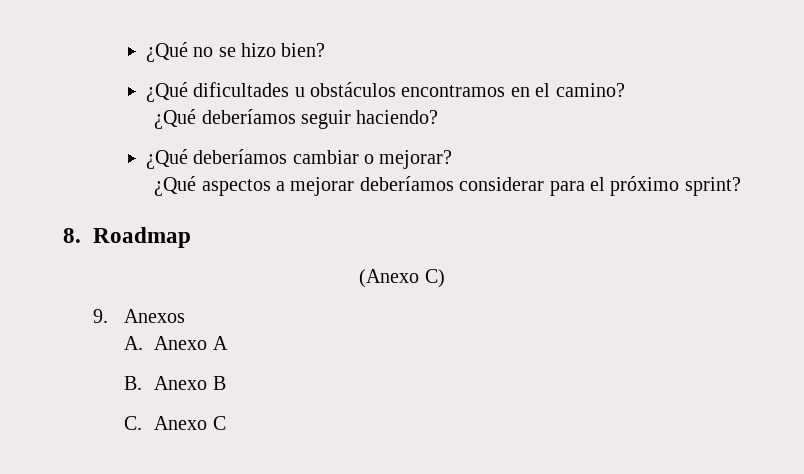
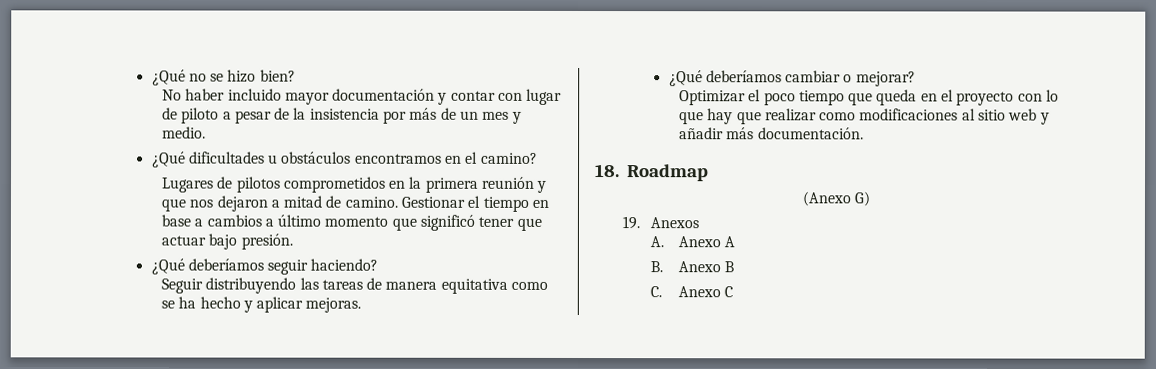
+ No haber incluido mayor documentación y contar con lugar de piloto a pesar de la insistencia por más de un mes y medio.
+ Lugares de pilotos comprometidos en la primera reunión y que nos dejaron a mitad de camino. Gestionar el tiempo en base a cambios a último momento que significó tener que actuar bajo presión.
  ¿Qué deberíamos seguir haciendo?
+ Seguir distribuyendo las tareas de manera equitativa como se ha hecho y aplicar mejoras.
- ¿Qué aspectos a mejorar deberíamos considerar para el próximo sprint?
- 8. Roadmap
+ Optimizar el poco tiempo que queda en el proyecto con lo que hay que realizar como modificaciones al sitio web y añadir más documentación.
+ 18. Roadmap
- (Anexo C)
- 9. Anexos
+ (Anexo G)
+ 19. Anexos

